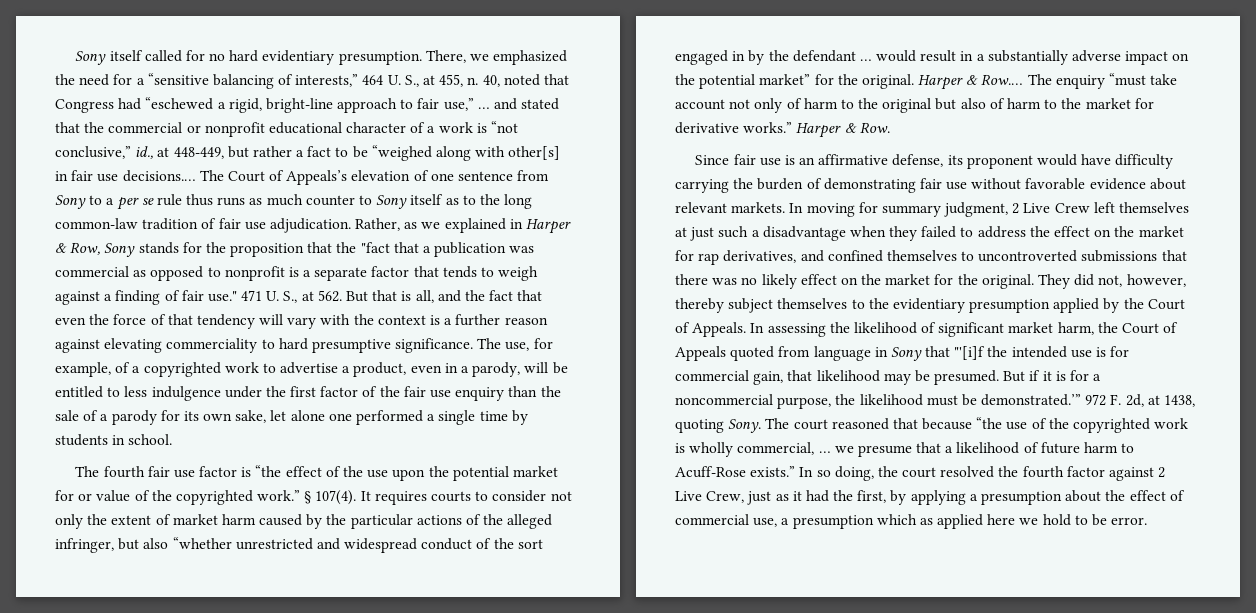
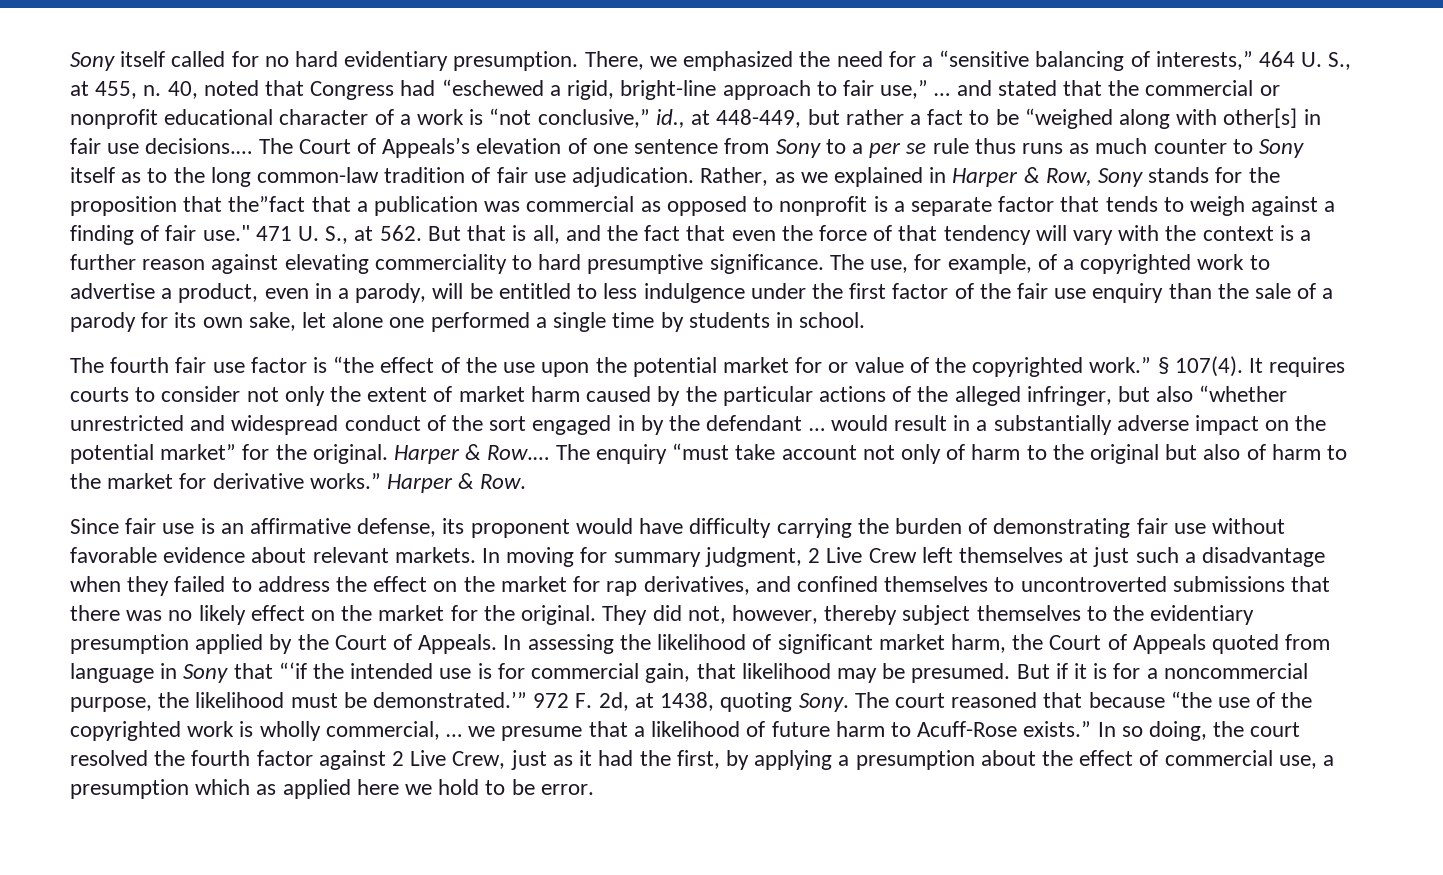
- Rather, as we explained in Harper & Row, Sony stands for the proposition that the "fact that a publication was commercial as opposed to nonprofit is a separate factor that tends to weigh against a finding of fair use."
+ Rather, as we explained in Harper & Row, Sony stands for the proposition that the”fact that a publication was commercial as opposed to nonprofit is a separate factor that tends to weigh against a finding of fair use."
- In assessing the likelihood of significant market harm, the Court of Appeals quoted from language in Sony that "'[i]f the intended use is for commercial gain, that likelihood may be presumed.
+ In assessing the likelihood of significant market harm, the Court of Appeals quoted from language in Sony that “‘if the intended use is for commercial gain, that likelihood may be presumed.

